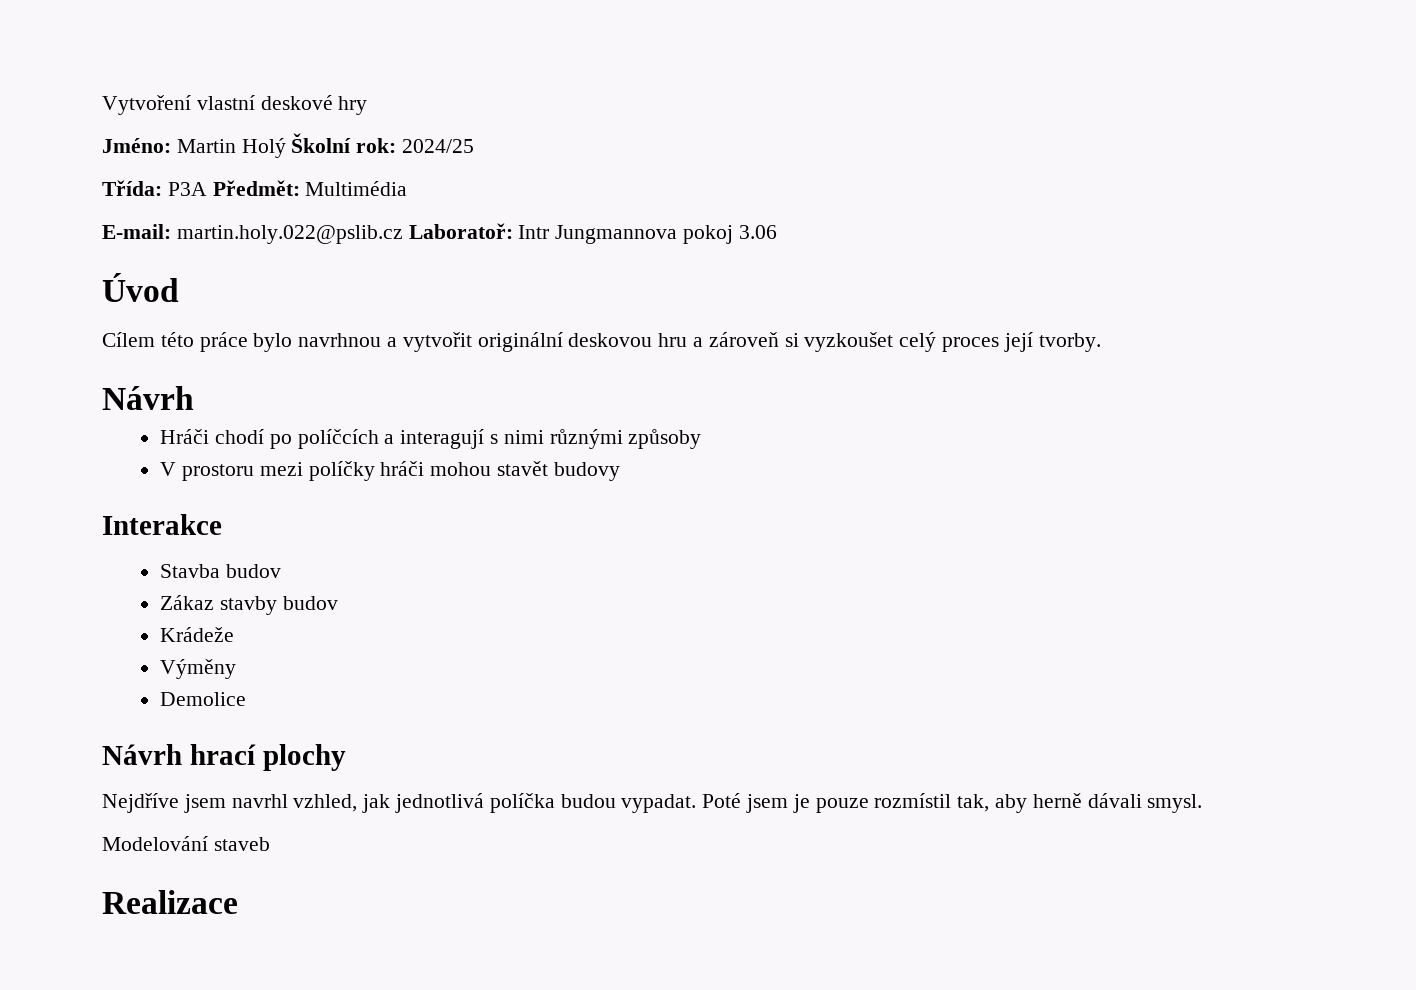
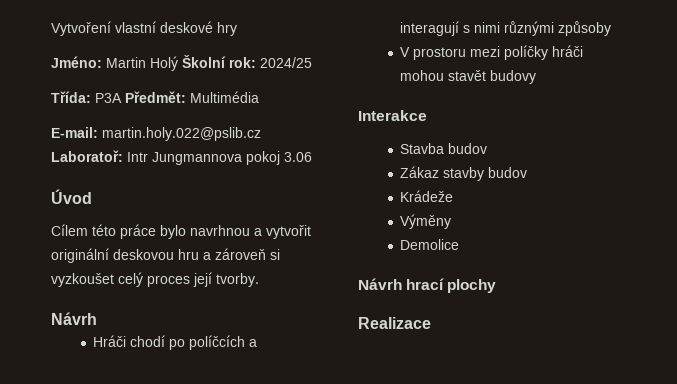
- Nejdříve jsem navrhl vzhled, jak jednotlivá políčka budou vypadat. Poté jsem je pouze rozmístil tak, aby herně dávali smysl.
- Modelování staveb

